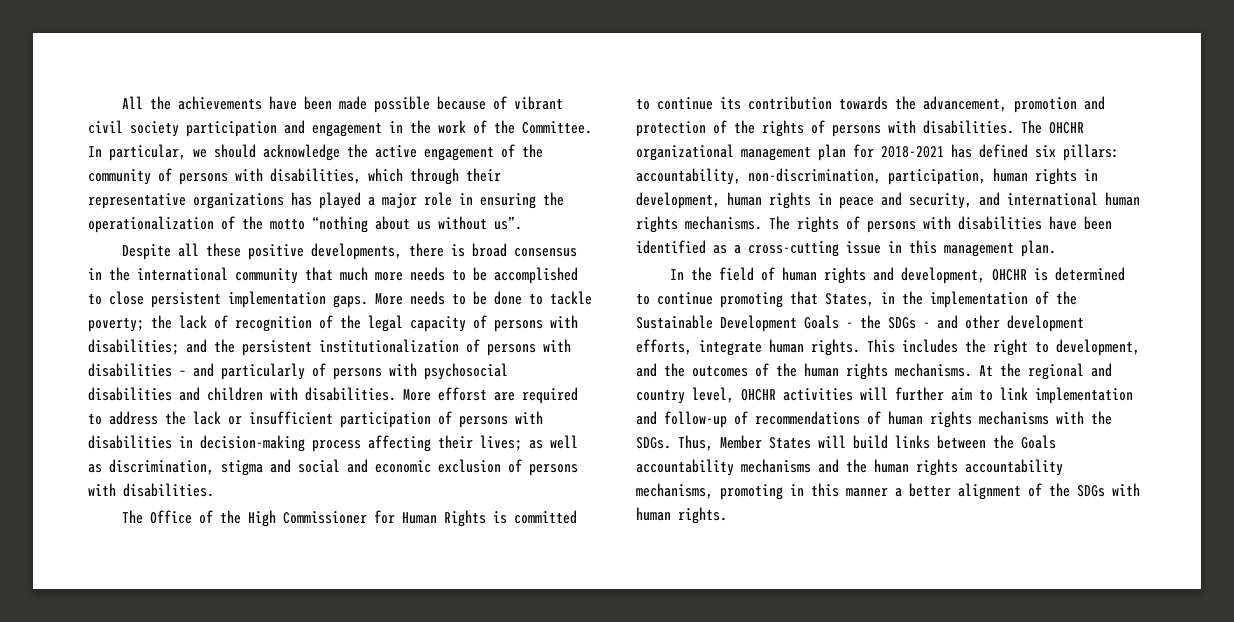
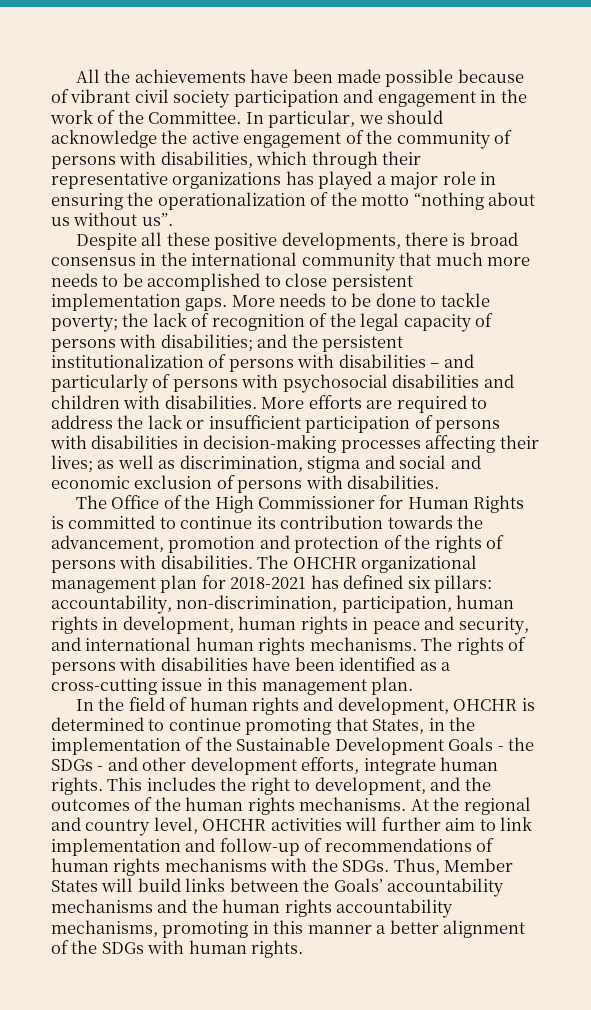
- More efforst are required to address the lack or insufficient participation of persons with disabilities in decision-making process affecting their lives; as well as discrimination, stigma and social and economic exclusion of persons with disabilities.
+ More efforts are required to address the lack or insufficient participation of persons with disabilities in decision-making processes affecting their lives; as well as discrimination, stigma and social and economic exclusion of persons with disabilities.
- Thus, Member States will build links between the Goals accountability mechanisms and the human rights accountability mechanisms, promoting in this manner a better alignment of the SDGs with human rights.
+ Thus, Member States will build links between the Goals’ accountability mechanisms and the human rights accountability mechanisms, promoting in this manner a better alignment of the SDGs with human rights.

